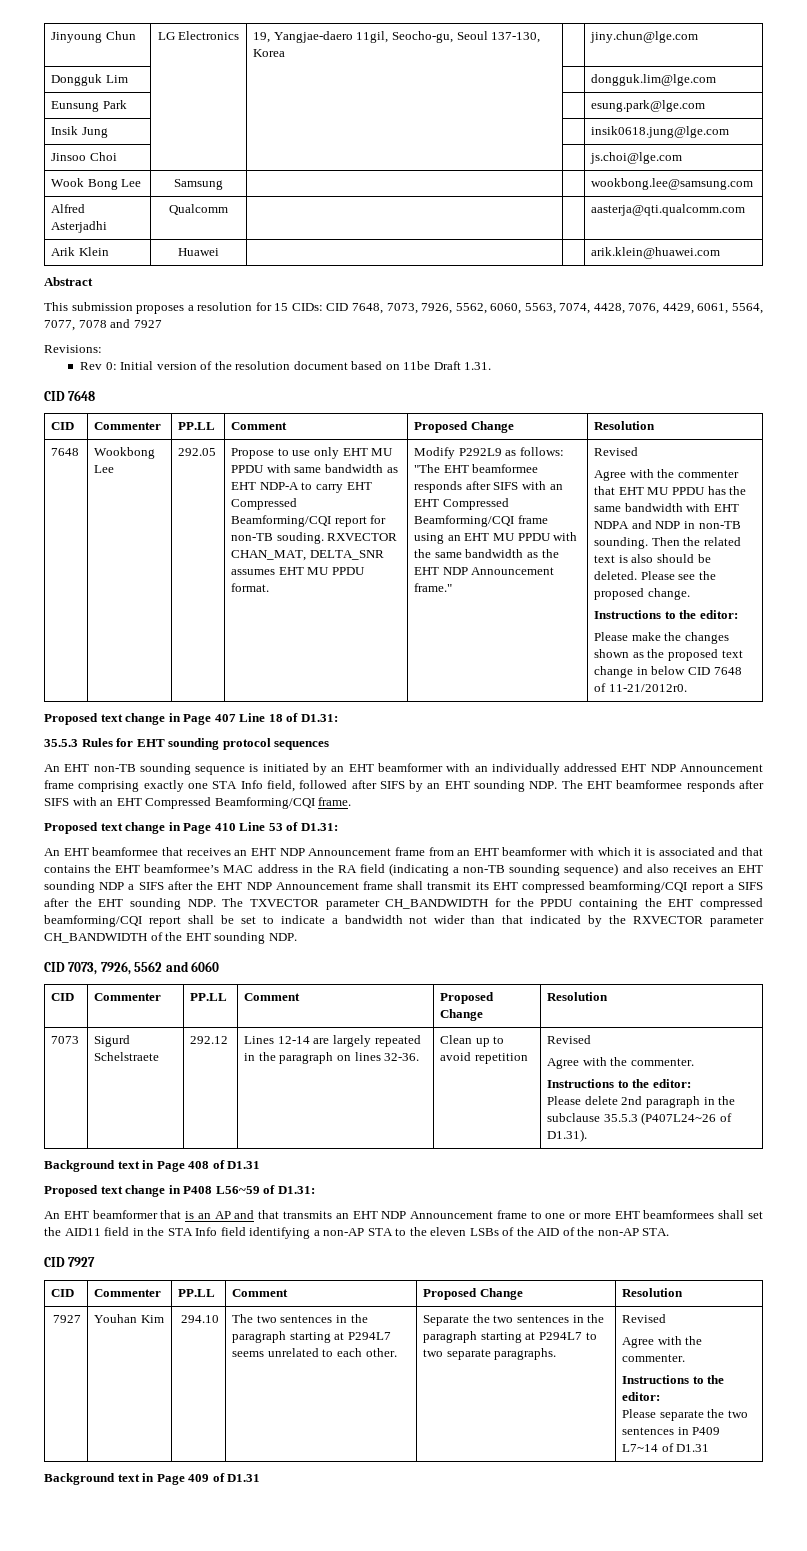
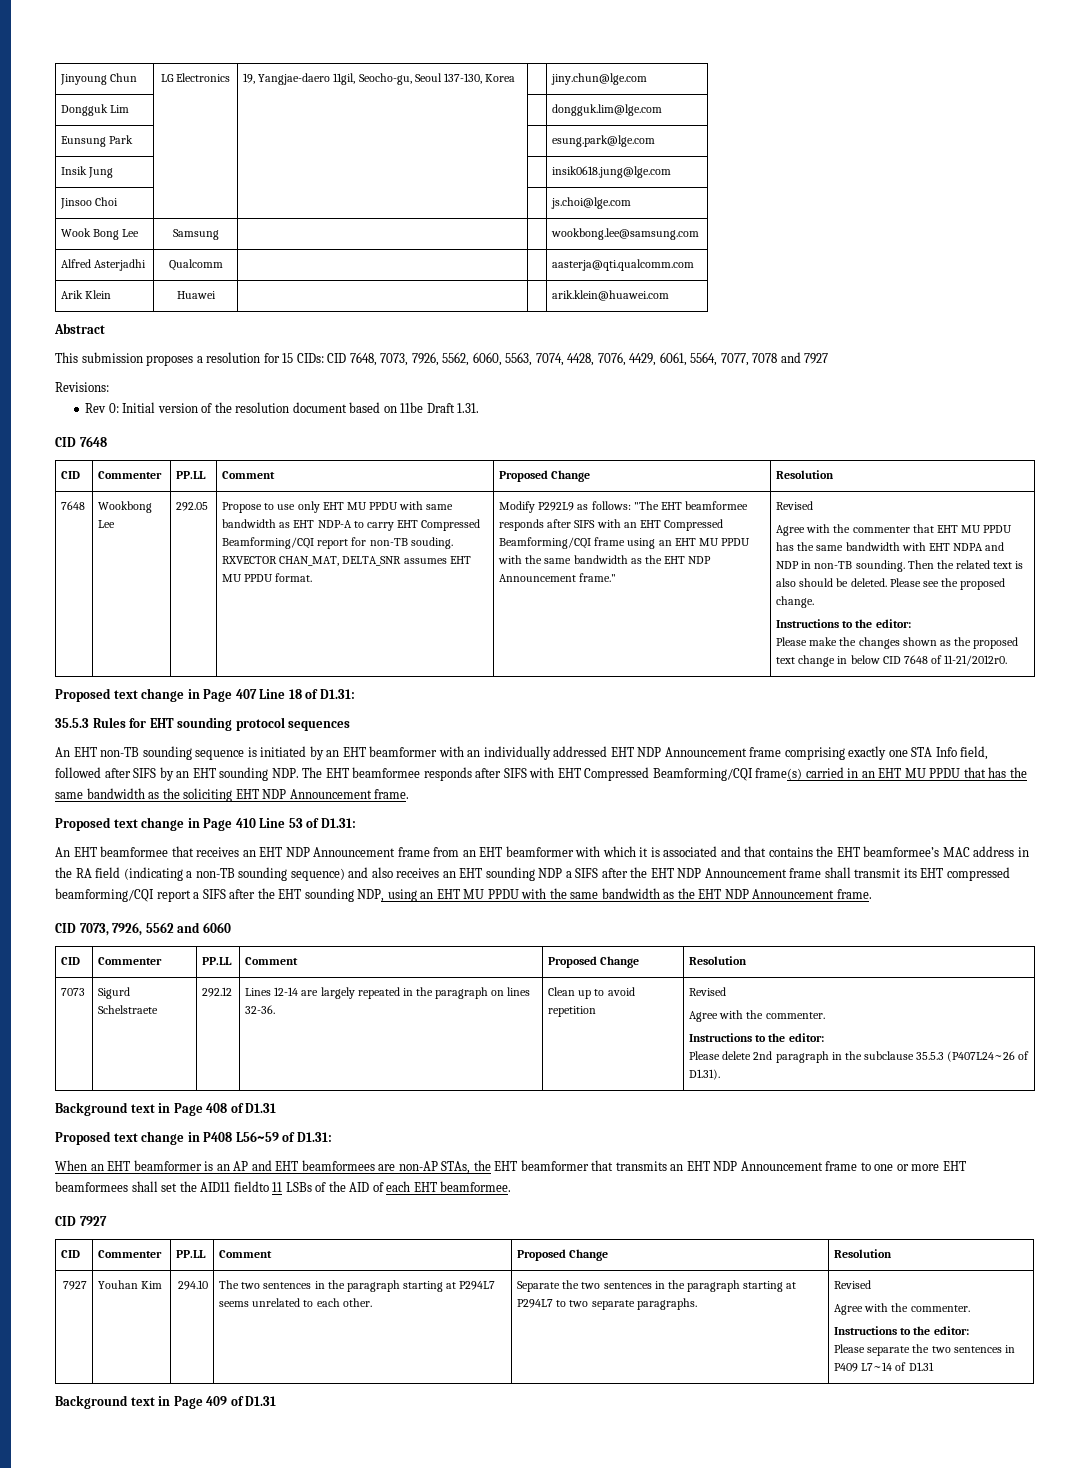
- An EHT non-TB sounding sequence is initiated by an EHT beamformer with an individually addressed EHT NDP Announcement frame comprising exactly one STA Info field, followed after SIFS by an EHT sounding NDP. The EHT beamformee responds after SIFS with an EHT Compressed Beamforming/CQI frame.
+ An EHT non-TB sounding sequence is initiated by an EHT beamformer with an individually addressed EHT NDP Announcement frame comprising exactly one STA Info field, followed after SIFS by an EHT sounding NDP. The EHT beamformee responds after SIFS with EHT Compressed Beamforming/CQI frame(s) carried in an EHT MU PPDU that has the same bandwidth as the soliciting EHT NDP Announcement frame.
- An EHT beamformee that receives an EHT NDP Announcement frame from an EHT beamformer with which it is associated and that contains the EHT beamformee’s MAC address in the RA field (indicating a non-TB sounding sequence) and also receives an EHT sounding NDP a SIFS after the EHT NDP Announcement frame shall transmit its EHT compressed beamforming/CQI report a SIFS after the EHT sounding NDP. The TXVECTOR parameter CH_BANDWIDTH for the PPDU containing the EHT compressed beamforming/CQI report shall be set to indicate a bandwidth not wider than that indicated by the RXVECTOR parameter CH_BANDWIDTH of the EHT sounding NDP.
+ An EHT beamformee that receives an EHT NDP Announcement frame from an EHT beamformer with which it is associated and that contains the EHT beamformee’s MAC address in the RA field (indicating a non-TB sounding sequence) and also receives an EHT sounding NDP a SIFS after the EHT NDP Announcement frame shall transmit its EHT compressed beamforming/CQI report a SIFS after the EHT sounding NDP, using an EHT MU PPDU with the same bandwidth as the EHT NDP Announcement frame.
- An EHT beamformer that is an AP and that transmits an EHT NDP Announcement frame to one or more EHT beamformees shall set the AID11 field in the STA Info field identifying a non-AP STA to the eleven LSBs of the AID of the non-AP STA.
+ When an EHT beamformer is an AP and EHT beamformees are non-AP STAs, the EHT beamformer that transmits an EHT NDP Announcement frame to one or more EHT beamformees shall set the AID11 fieldto 11 LSBs of the AID of each EHT beamformee.

